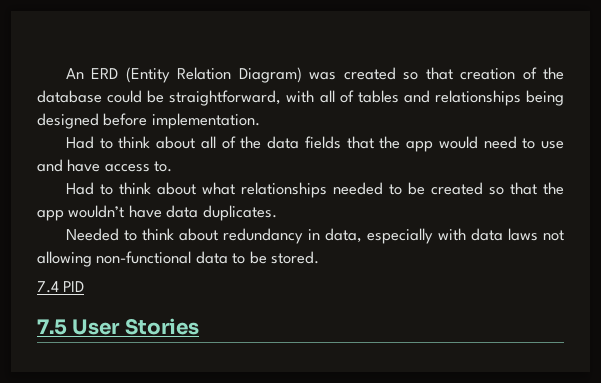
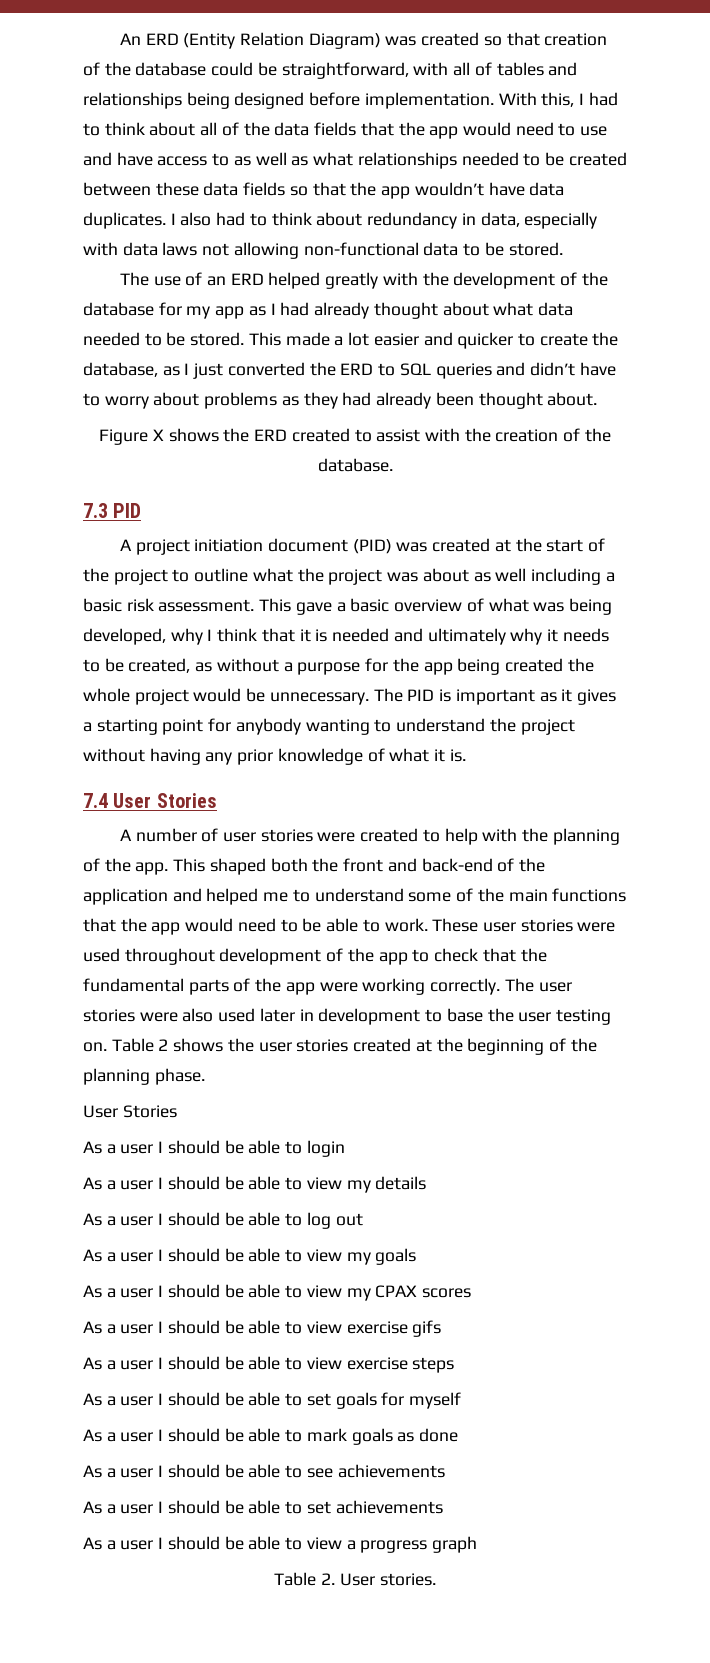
- An ERD (Entity Relation Diagram) was created so that creation of the database could be straightforward, with all of tables and relationships being designed before implementation.
- Had to think about all of the data fields that the app would need to use and have access to.
- Had to think about what relationships needed to be created so that the app wouldn’t have data duplicates.
- Needed to think about redundancy in data, especially with data laws not allowing non-functional data to be stored.
+ An ERD (Entity Relation Diagram) was created so that creation of the database could be straightforward, with all of tables and relationships being designed before implementation. With this, I had to think about all of the data fields that the app would need to use and have access to as well as what relationships needed to be created between these data fields so that the app wouldn’t have data duplicates. I also had to think about redundancy in data, especially with data laws not allowing non-functional data to be stored.
- 7.4 PID
- 7.5 User Stories
+ The use of an ERD helped greatly with the development of the database for my app as I had already thought about what data needed to be stored. This made a lot easier and quicker to create the database, as I just converted the ERD to SQL queries and didn’t have to worry about problems as they had already been thought about.
+ Figure X shows the ERD created to assist with the creation of the database.
+ 7.3 PID
+ A project initiation document (PID) was created at the start of the project to outline what the project was about as well including a basic risk assessment. This gave a basic overview of what was being developed, why I think that it is needed and ultimately why it needs to be created, as without a purpose for the app being created the whole project would be unnecessary. The PID is important as it gives a starting point for anybody wanting to understand the project without having any prior knowledge of what it is.
+ 7.4 User Stories
+ A number of user stories were created to help with the planning of the app. This shaped both the front and back-end of the application and helped me to understand some of the main functions that the app would need to be able to work. These user stories were used throughout development of the app to check that the fundamental parts of the app were working correctly. The user stories were also used later in development to base the user testing on. Table 2 shows the user stories created at the beginning of the planning phase.
+ User Stories
+ As a user I should be able to login
+ As a user I should be able to view my details
+ As a user I should be able to log out
+ As a user I should be able to view my goals
+ As a user I should be able to view my CPAX scores
+ As a user I should be able to view exercise gifs
+ As a user I should be able to view exercise steps
+ As a user I should be able to set goals for myself
+ As a user I should be able to mark goals as done
+ As a user I should be able to see achievements
+ As a user I should be able to set achievements
+ As a user I should be able to view a progress graph
+ Table 2. User stories.

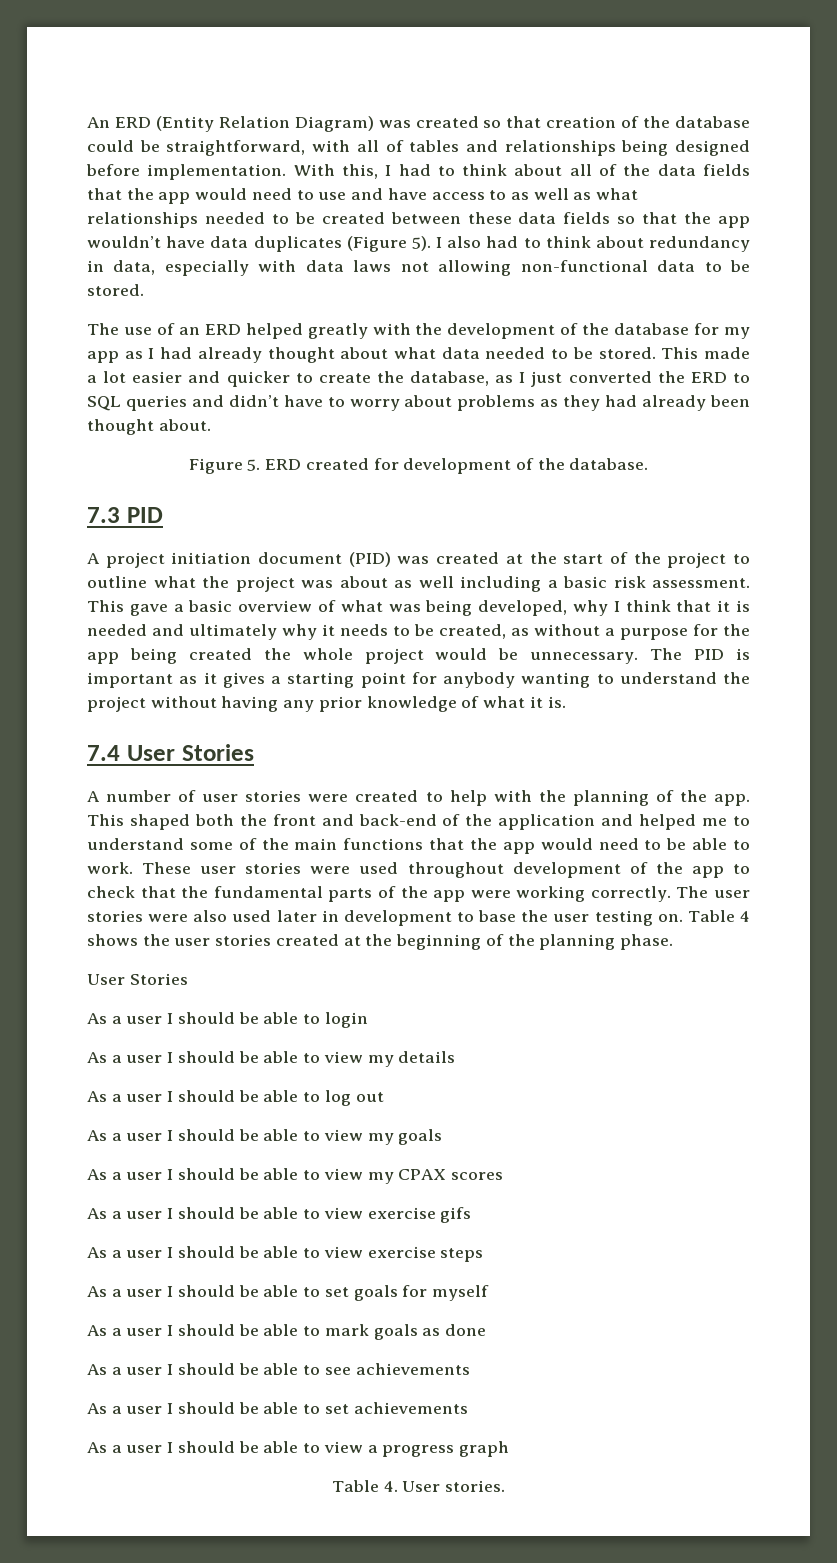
- With this, I had to think about all of the data fields that the app would need to use and have access to as well as what relationships needed to be created between these data fields so that the app wouldn’t have data duplicates.
+ With this, I had to think about all of the data fields that the app would need to use and have access to as well as what relationships needed to be created between these data fields so that the app wouldn’t have data duplicates (Figure 5).
- Figure X shows the ERD created to assist with the creation of the database.
+ Figure 5. ERD created for development of the database.
- Table 2 shows the user stories created at the beginning of the planning phase.
+ Table 4 shows the user stories created at the beginning of the planning phase.
- Table 2. User stories.
+ Table 4. User stories.

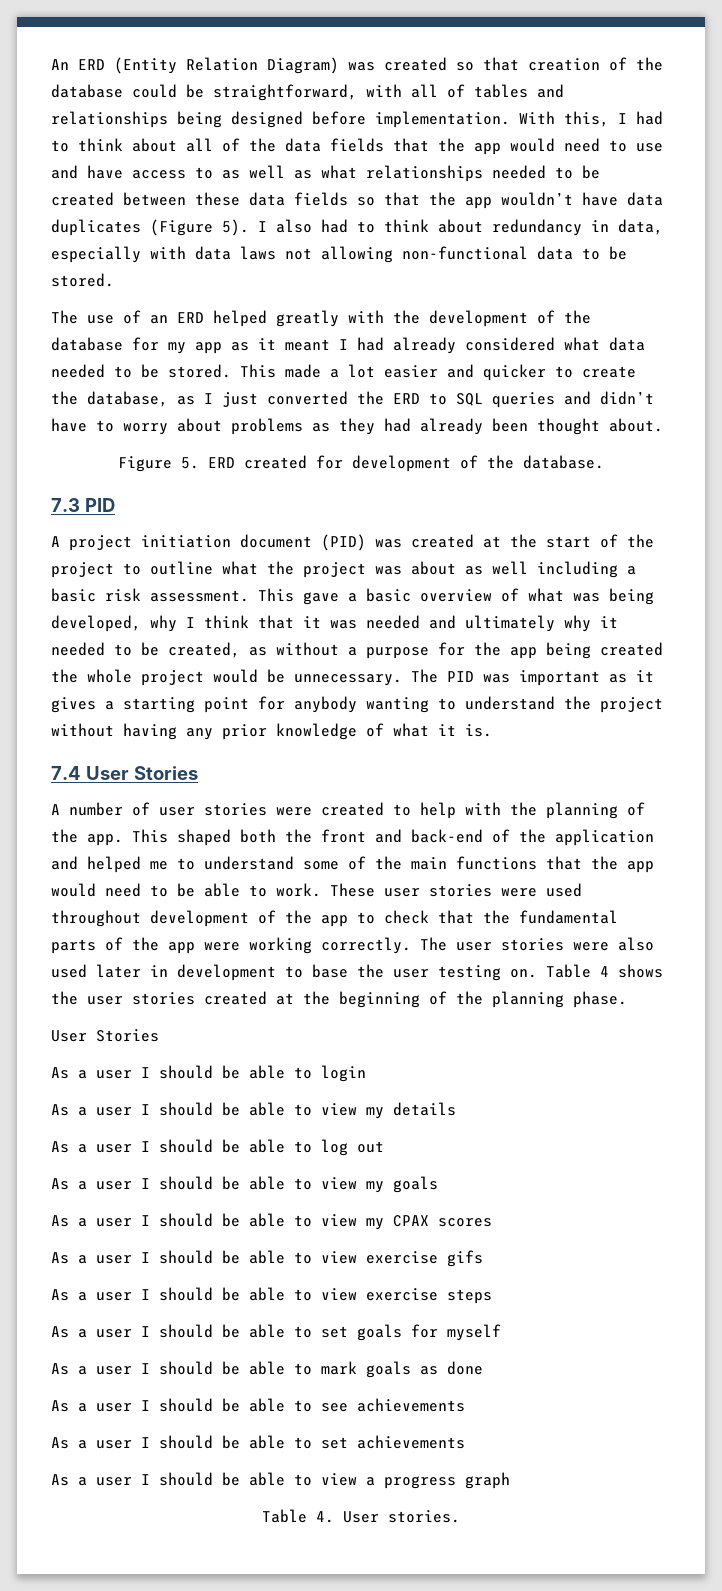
- The use of an ERD helped greatly with the development of the database for my app as I had already thought about what data needed to be stored.
+ The use of an ERD helped greatly with the development of the database for my app as it meant I had already considered what data needed to be stored.
- This gave a basic overview of what was being developed, why I think that it is needed and ultimately why it needs to be created, as without a purpose for the app being created the whole project would be unnecessary.
+ This gave a basic overview of what was being developed, why I think that it was needed and ultimately why it needed to be created, as without a purpose for the app being created the whole project would be unnecessary.
- The PID is important as it gives a starting point for anybody wanting to understand the project without having any prior knowledge of what it is.
+ The PID was important as it gives a starting point for anybody wanting to understand the project without having any prior knowledge of what it is.

